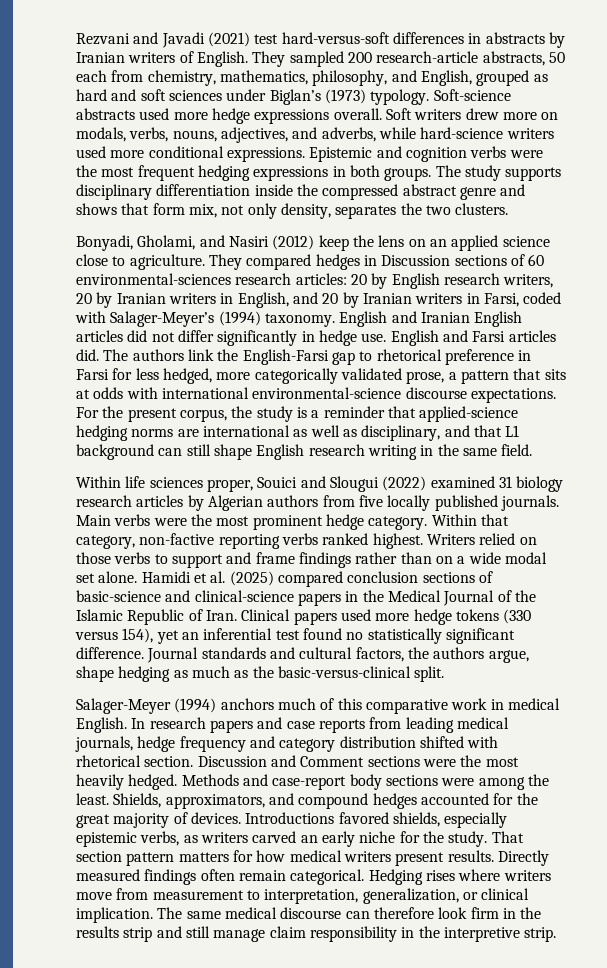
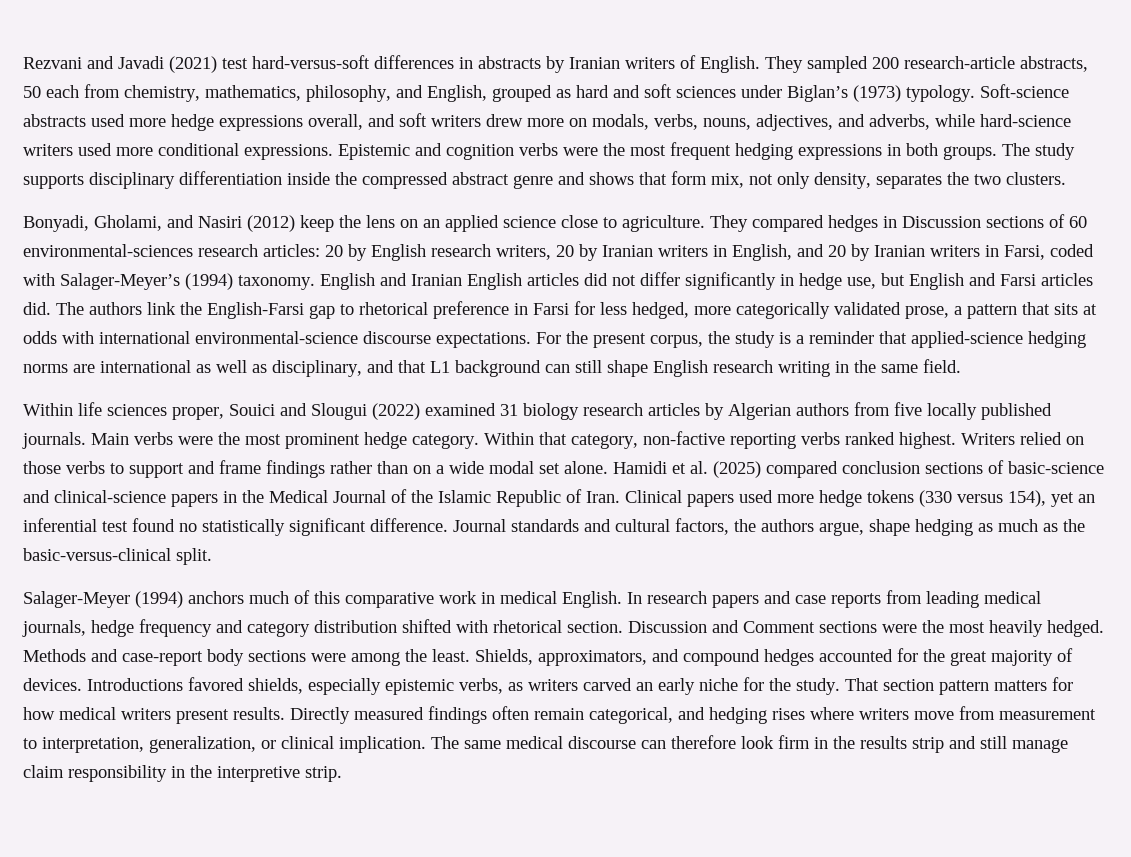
- Soft-science abstracts used more hedge expressions overall. Soft writers drew more on modals, verbs, nouns, adjectives, and adverbs, while hard-science writers used more conditional expressions.
+ Soft-science abstracts used more hedge expressions overall, and soft writers drew more on modals, verbs, nouns, adjectives, and adverbs, while hard-science writers used more conditional expressions.
- English and Iranian English articles did not differ significantly in hedge use. English and Farsi articles did.
+ English and Iranian English articles did not differ significantly in hedge use, but English and Farsi articles did.
- Directly measured findings often remain categorical. Hedging rises where writers move from measurement to interpretation, generalization, or clinical implication.
+ Directly measured findings often remain categorical, and hedging rises where writers move from measurement to interpretation, generalization, or clinical implication.

